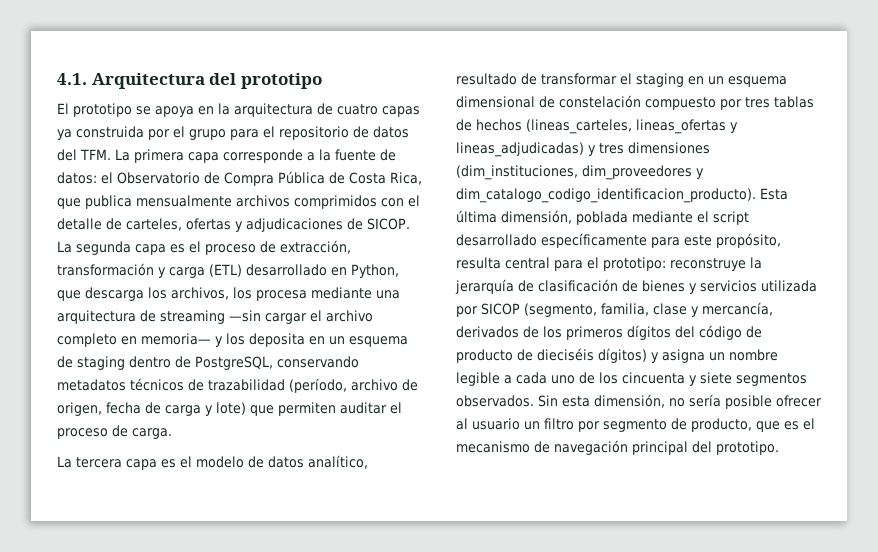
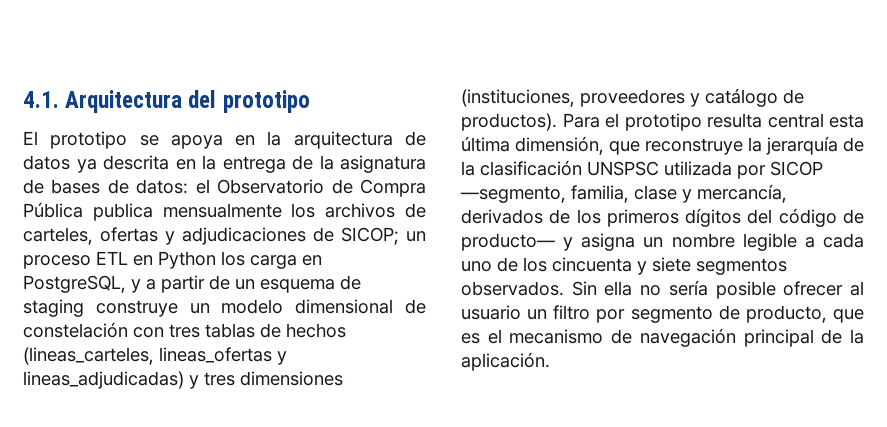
- El prototipo se apoya en la arquitectura de cuatro capas ya construida por el grupo para el repositorio de datos del TFM. La primera capa corresponde a la fuente de datos:
+ El prototipo se apoya en la arquitectura de datos ya descrita en la entrega de la asignatura de bases de datos:
- el Observatorio de Compra Pública de Costa Rica, que publica mensualmente archivos comprimidos con el detalle de carteles, ofertas y adjudicaciones de SICOP. La segunda capa es el proceso de extracción, transformación y carga (ETL) desarrollado en Python, que descarga los archivos, los procesa mediante una arquitectura de streaming —sin cargar el archivo completo en memoria— y los deposita en un esquema de staging dentro de PostgreSQL, conservando metadatos técnicos de trazabilidad (período, archivo de origen, fecha de carga y lote) que permiten auditar el proceso de carga.
- La tercera capa es el modelo de datos analítico, resultado de transformar el staging en un esquema dimensional de constelación compuesto por tres tablas de hechos (lineas_carteles, lineas_ofertas y lineas_adjudicadas) y tres dimensiones (dim_instituciones, dim_proveedores y dim_catalogo_codigo_identificacion_producto). Esta última dimensión, poblada mediante el script desarrollado específicamente para este propósito, resulta central para el prototipo: reconstruye la jerarquía de clasificación de bienes y servicios utilizada por SICOP (segmento, familia, clase y mercancía, derivados de los primeros dígitos del código de producto de dieciséis dígitos) y asigna un nombre legible a cada uno de los cincuenta y siete segmentos observados.
+ el Observatorio de Compra Pública publica mensualmente los archivos de carteles, ofertas y adjudicaciones de SICOP; un proceso ETL en Python los carga en PostgreSQL, y a partir de un esquema de staging construye un modelo dimensional de constelación con tres tablas de hechos (lineas_carteles, lineas_ofertas y lineas_adjudicadas) y tres dimensiones (instituciones, proveedores y catálogo de productos). Para el prototipo resulta central esta última dimensión, que reconstruye la jerarquía de la clasificación UNSPSC utilizada por SICOP —segmento, familia, clase y mercancía, derivados de los primeros dígitos del código de producto— y asigna un nombre legible a cada uno de los cincuenta y siete segmentos observados.
- Sin esta dimensión, no sería posible ofrecer al usuario un filtro por segmento de producto, que es el mecanismo de navegación principal del prototipo.
+ Sin ella no sería posible ofrecer al usuario un filtro por segmento de producto, que es el mecanismo de navegación principal de la aplicación.

